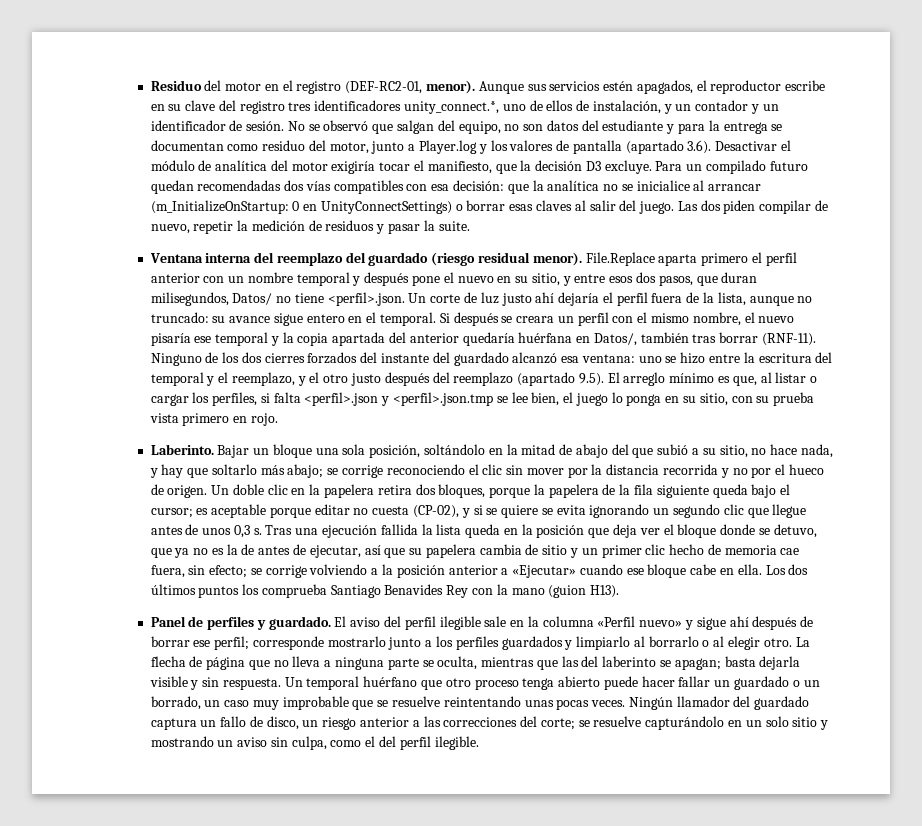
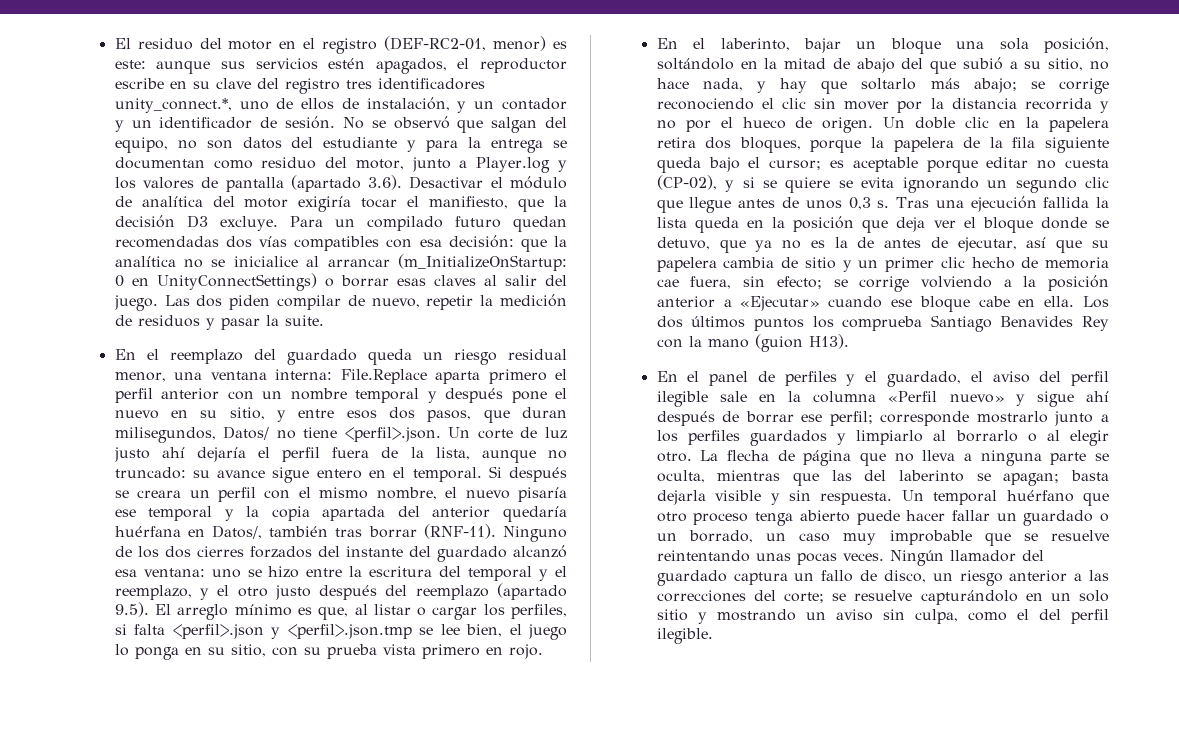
- Residuo del motor en el registro (DEF-RC2-01, menor). Aunque sus servicios estén apagados, el reproductor escribe en su clave del registro tres identificadores unity_connect.*, uno de ellos de instalación, y un contador y un identificador de sesión.
+ El residuo del motor en el registro (DEF-RC2-01, menor) es este: aunque sus servicios estén apagados, el reproductor escribe en su clave del registro tres identificadores unity_connect.*, uno de ellos de instalación, y un contador y un identificador de sesión.
- Ventana interna del reemplazo del guardado (riesgo residual menor). File.Replace aparta primero el perfil anterior con un nombre temporal y después pone el nuevo en su sitio, y entre esos dos pasos, que duran milisegundos, Datos/ no tiene <perfil>.json. Un corte de luz justo ahí dejaría el perfil fuera de la lista, aunque no truncado: su avance sigue entero en el temporal.
+ En el reemplazo del guardado queda un riesgo residual menor, una ventana interna: File.Replace aparta primero el perfil anterior con un nombre temporal y después pone el nuevo en su sitio, y entre esos dos pasos, que duran milisegundos, Datos/ no tiene <perfil>.json. Un corte de luz justo ahí dejaría el perfil fuera de la lista, aunque no truncado: su avance sigue entero en el temporal.
- Laberinto. Bajar un bloque una sola posición, soltándolo en la mitad de abajo del que subió a su sitio, no hace nada, y hay que soltarlo más abajo; se corrige reconociendo el clic sin mover por la distancia recorrida y no por el hueco de origen.
+ En el laberinto, bajar un bloque una sola posición, soltándolo en la mitad de abajo del que subió a su sitio, no hace nada, y hay que soltarlo más abajo; se corrige reconociendo el clic sin mover por la distancia recorrida y no por el hueco de origen.
- Panel de perfiles y guardado. El aviso del perfil ilegible sale en la columna «Perfil nuevo» y sigue ahí después de borrar ese perfil; corresponde mostrarlo junto a los perfiles guardados y limpiarlo al borrarlo o al elegir otro.
+ En el panel de perfiles y el guardado, el aviso del perfil ilegible sale en la columna «Perfil nuevo» y sigue ahí después de borrar ese perfil; corresponde mostrarlo junto a los perfiles guardados y limpiarlo al borrarlo o al elegir otro.

